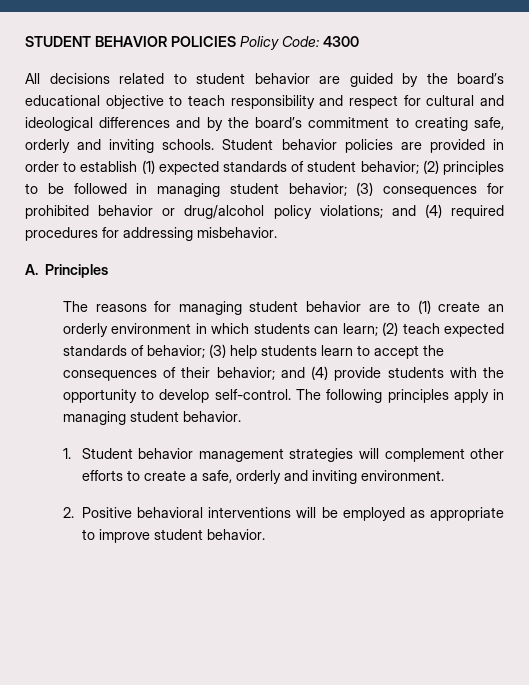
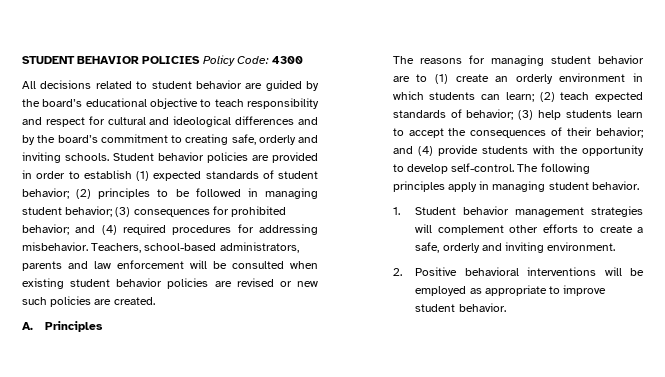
- Student behavior policies are provided in order to establish (1) expected standards of student behavior; (2) principles to be followed in managing student behavior; (3) consequences for prohibited behavior or drug/alcohol policy violations; and (4) required procedures for addressing misbehavior.
+ Student behavior policies are provided in order to establish (1) expected standards of student behavior; (2) principles to be followed in managing student behavior; (3) consequences for prohibited behavior; and (4) required procedures for addressing misbehavior. Teachers, school-based administrators, parents and law enforcement will be consulted when existing student behavior policies are revised or new such policies are created.

